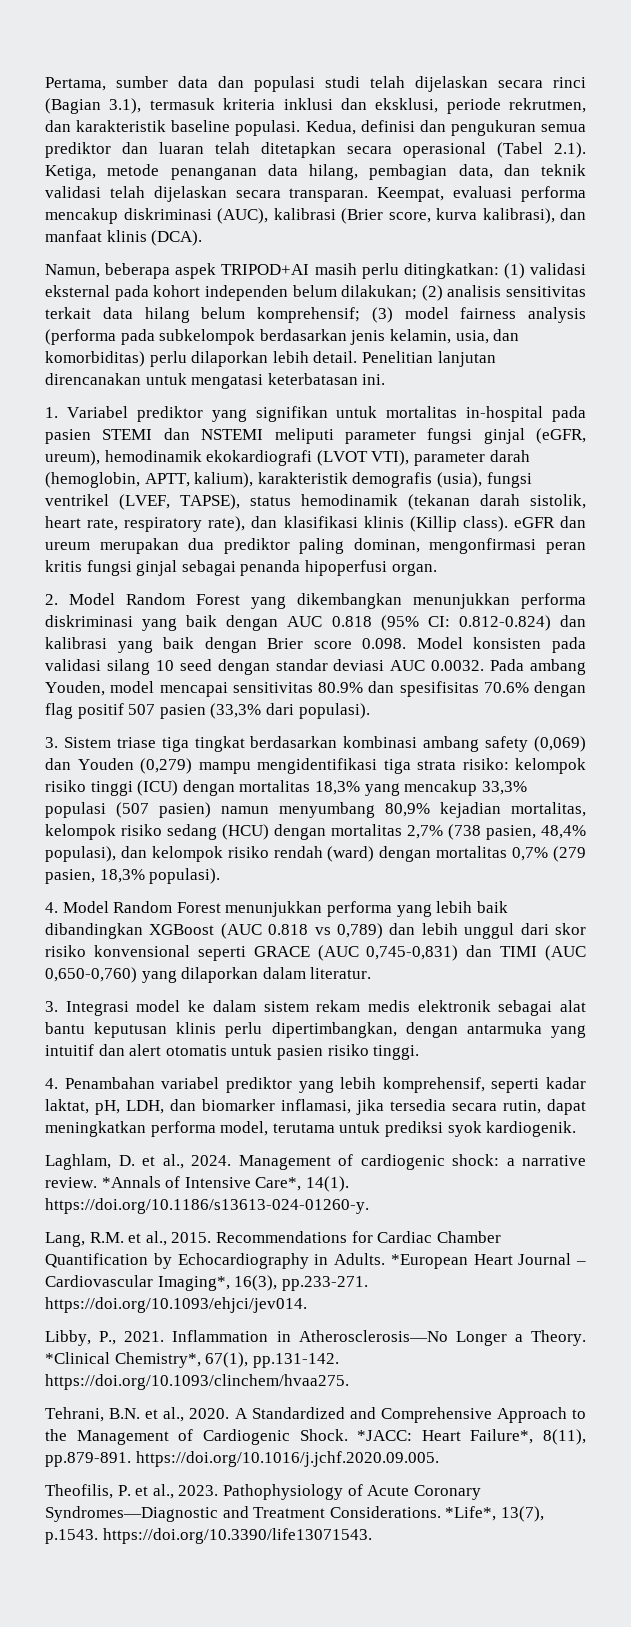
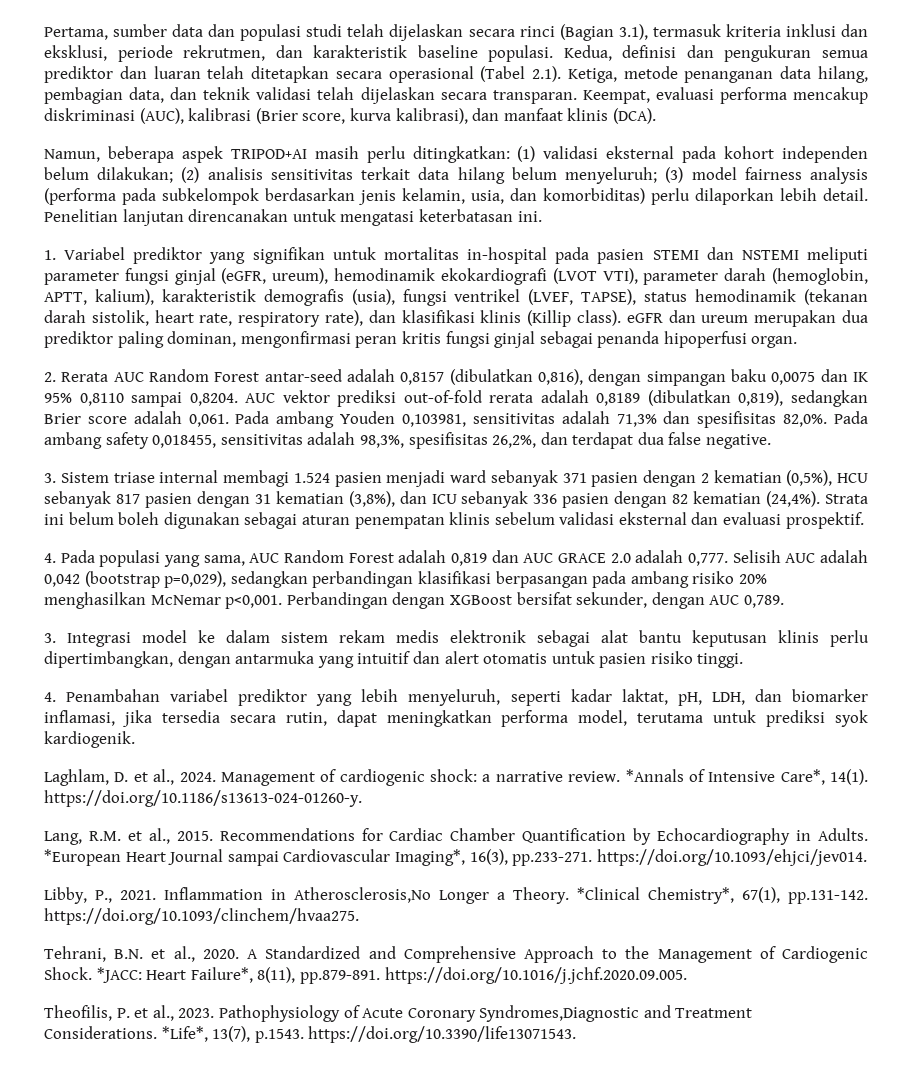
- Namun, beberapa aspek TRIPOD+AI masih perlu ditingkatkan: (1) validasi eksternal pada kohort independen belum dilakukan; (2) analisis sensitivitas terkait data hilang belum komprehensif; (3) model fairness analysis (performa pada subkelompok berdasarkan jenis kelamin, usia, dan komorbiditas) perlu dilaporkan lebih detail.
+ Namun, beberapa aspek TRIPOD+AI masih perlu ditingkatkan: (1) validasi eksternal pada kohort independen belum dilakukan; (2) analisis sensitivitas terkait data hilang belum menyeluruh; (3) model fairness analysis (performa pada subkelompok berdasarkan jenis kelamin, usia, dan komorbiditas) perlu dilaporkan lebih detail.
- 2. Model Random Forest yang dikembangkan menunjukkan performa diskriminasi yang baik dengan AUC 0.818 (95% CI: 0.812-0.824) dan kalibrasi yang baik dengan Brier score 0.098. Model konsisten pada validasi silang 10 seed dengan standar deviasi AUC 0.0032. Pada ambang Youden, model mencapai sensitivitas 80.9% dan spesifisitas 70.6% dengan flag positif 507 pasien (33,3% dari populasi).
- 3. Sistem triase tiga tingkat berdasarkan kombinasi ambang safety (0,069) dan Youden (0,279) mampu mengidentifikasi tiga strata risiko: kelompok risiko tinggi (ICU) dengan mortalitas 18,3% yang mencakup 33,3% populasi (507 pasien) namun menyumbang 80,9% kejadian mortalitas, kelompok risiko sedang (HCU) dengan mortalitas 2,7% (738 pasien, 48,4% populasi), dan kelompok risiko rendah (ward) dengan mortalitas 0,7% (279 pasien, 18,3% populasi).
- 4. Model Random Forest menunjukkan performa yang lebih baik dibandingkan XGBoost (AUC 0.818 vs 0,789) dan lebih unggul dari skor risiko konvensional seperti GRACE (AUC 0,745-0,831) dan TIMI (AUC 0,650-0,760) yang dilaporkan dalam literatur.
+ 2. Rerata AUC Random Forest antar-seed adalah 0,8157 (dibulatkan 0,816), dengan simpangan baku 0,0075 dan IK 95% 0,8110 sampai 0,8204. AUC vektor prediksi out-of-fold rerata adalah 0,8189 (dibulatkan 0,819), sedangkan Brier score adalah 0,061. Pada ambang Youden 0,103981, sensitivitas adalah 71,3% dan spesifisitas 82,0%. Pada ambang safety 0,018455, sensitivitas adalah 98,3%, spesifisitas 26,2%, dan terdapat dua false negative.
+ 3. Sistem triase internal membagi 1.524 pasien menjadi ward sebanyak 371 pasien dengan 2 kematian (0,5%), HCU sebanyak 817 pasien dengan 31 kematian (3,8%), dan ICU sebanyak 336 pasien dengan 82 kematian (24,4%). Strata ini belum boleh digunakan sebagai aturan penempatan klinis sebelum validasi eksternal dan evaluasi prospektif.
+ 4. Pada populasi yang sama, AUC Random Forest adalah 0,819 dan AUC GRACE 2.0 adalah 0,777. Selisih AUC adalah 0,042 (bootstrap p=0,029), sedangkan perbandingan klasifikasi berpasangan pada ambang risiko 20% menghasilkan McNemar p<0,001. Perbandingan dengan XGBoost bersifat sekunder, dengan AUC 0,789.
- 4. Penambahan variabel prediktor yang lebih komprehensif, seperti kadar laktat, pH, LDH, dan biomarker inflamasi, jika tersedia secara rutin, dapat meningkatkan performa model, terutama untuk prediksi syok kardiogenik.
+ 4. Penambahan variabel prediktor yang lebih menyeluruh, seperti kadar laktat, pH, LDH, dan biomarker inflamasi, jika tersedia secara rutin, dapat meningkatkan performa model, terutama untuk prediksi syok kardiogenik.
- *European Heart Journal – Cardiovascular Imaging*, 16(3), pp.233-271. https://doi.org/10.1093/ehjci/jev014.
+ *European Heart Journal sampai Cardiovascular Imaging*, 16(3), pp.233-271. https://doi.org/10.1093/ehjci/jev014.
- Inflammation in Atherosclerosis—No Longer a Theory.
+ Inflammation in Atherosclerosis,No Longer a Theory.
- Pathophysiology of Acute Coronary Syndromes—Diagnostic and Treatment Considerations.
+ Pathophysiology of Acute Coronary Syndromes,Diagnostic and Treatment Considerations.

